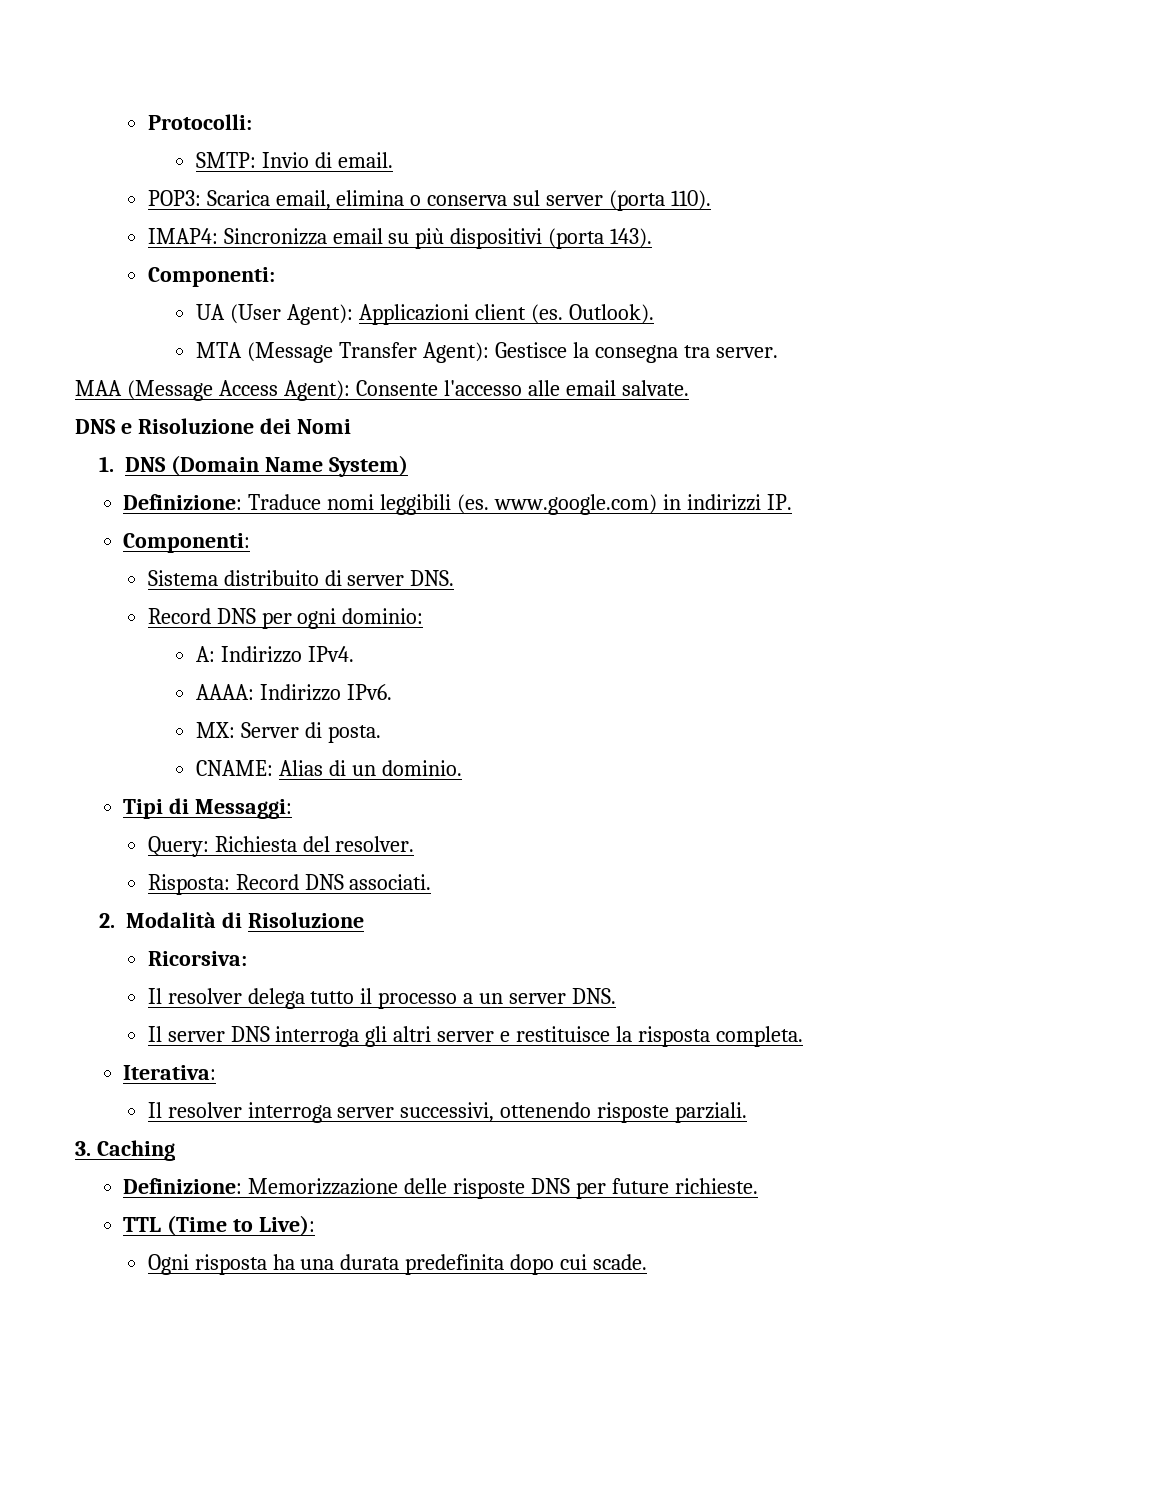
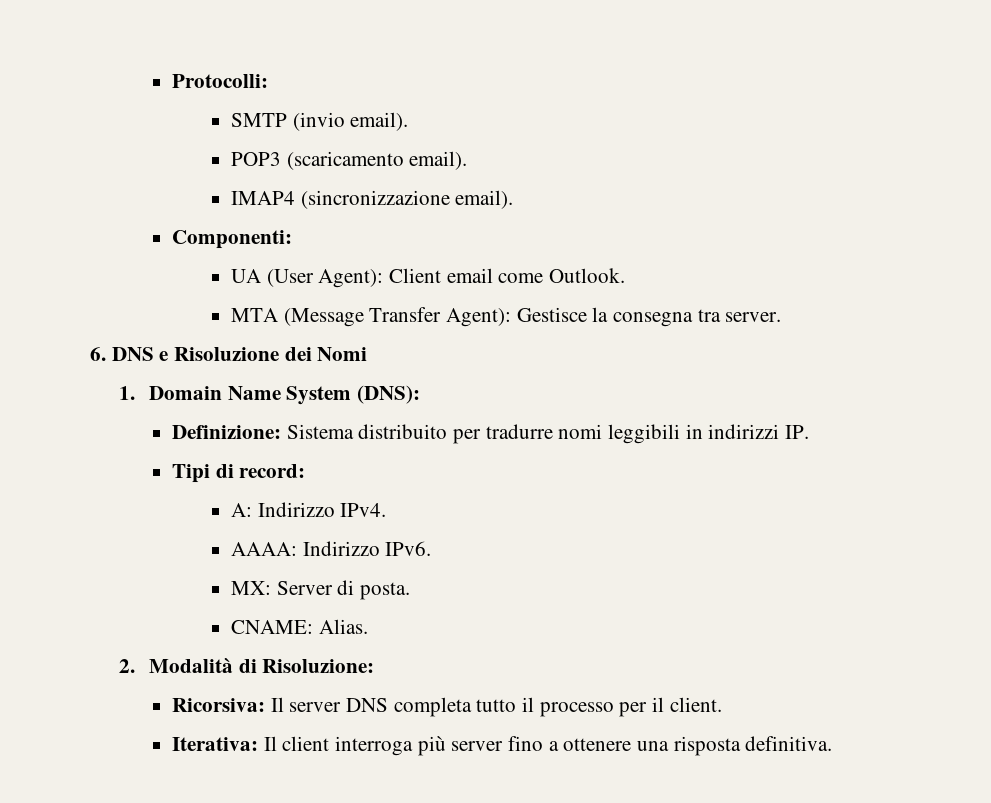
- SMTP: Invio di email.
- POP3: Scarica email, elimina o conserva sul server (porta 110).
- IMAP4: Sincronizza email su più dispositivi (porta 143).
+ SMTP (invio email).
+ POP3 (scaricamento email).
+ IMAP4 (sincronizzazione email).
- UA (User Agent): Applicazioni client (es. Outlook).
+ UA (User Agent): Client email come Outlook.
- MAA (Message Access Agent): Consente l'accesso alle email salvate.
- DNS e Risoluzione dei Nomi
+ 6. DNS e Risoluzione dei Nomi
- 1. DNS (Domain Name System)
- Definizione: Traduce nomi leggibili (es. www.google.com) in indirizzi IP.
- Componenti:
- Sistema distribuito di server DNS.
- Record DNS per ogni dominio:
+ 1. Domain Name System (DNS):
+ Definizione: Sistema distribuito per tradurre nomi leggibili in indirizzi IP.
+ Tipi di record:
- CNAME: Alias di un dominio.
- Tipi di Messaggi:
- Query: Richiesta del resolver.
- Risposta: Record DNS associati.
+ CNAME: Alias.
- 2. Modalità di Risoluzione
+ 2. Modalità di Risoluzione:
- Ricorsiva:
- Il resolver delega tutto il processo a un server DNS.
- Il server DNS interroga gli altri server e restituisce la risposta completa.
- Iterativa:
- Il resolver interroga server successivi, ottenendo risposte parziali.
- 3. Caching
- Definizione: Memorizzazione delle risposte DNS per future richieste.
- TTL (Time to Live):
- Ogni risposta ha una durata predefinita dopo cui scade.
+ Ricorsiva: Il server DNS completa tutto il processo per il client.
+ Iterativa: Il client interroga più server fino a ottenere una risposta definitiva.

